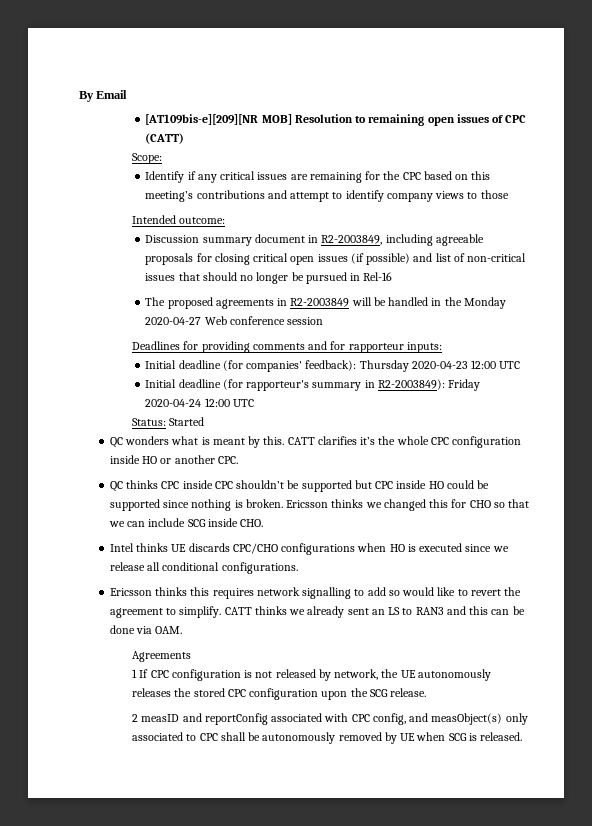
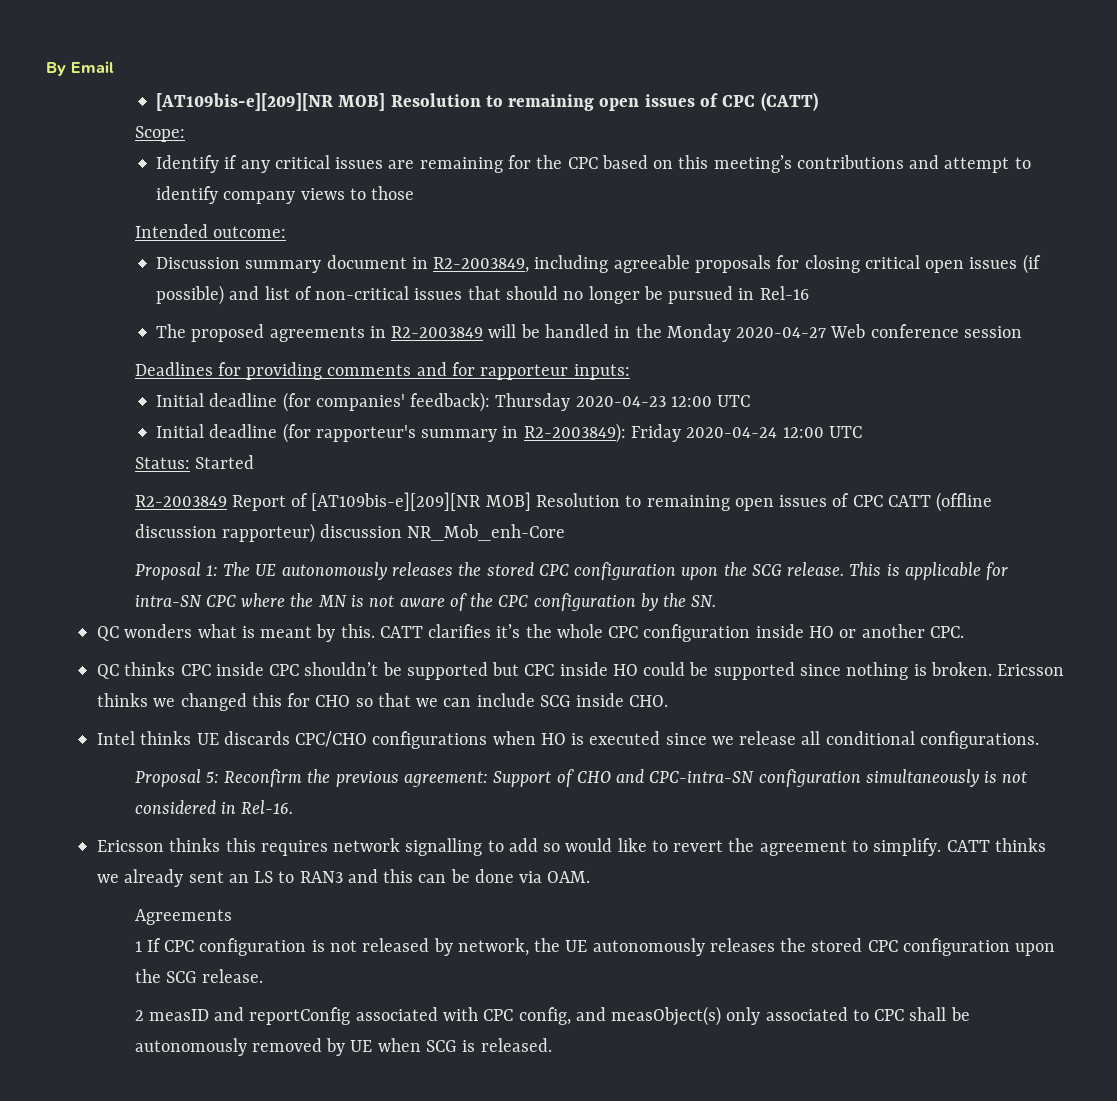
+ R2-2003849 Report of [AT109bis-e][209][NR MOB] Resolution to remaining open issues of CPC CATT (offline discussion rapporteur) discussion NR_Mob_enh-Core
+ Proposal 1: The UE autonomously releases the stored CPC configuration upon the SCG release. This is applicable for intra-SN CPC where the MN is not aware of the CPC configuration by the SN.
+ Proposal 5: Reconfirm the previous agreement: Support of CHO and CPC-intra-SN configuration simultaneously is not considered in Rel-16.

